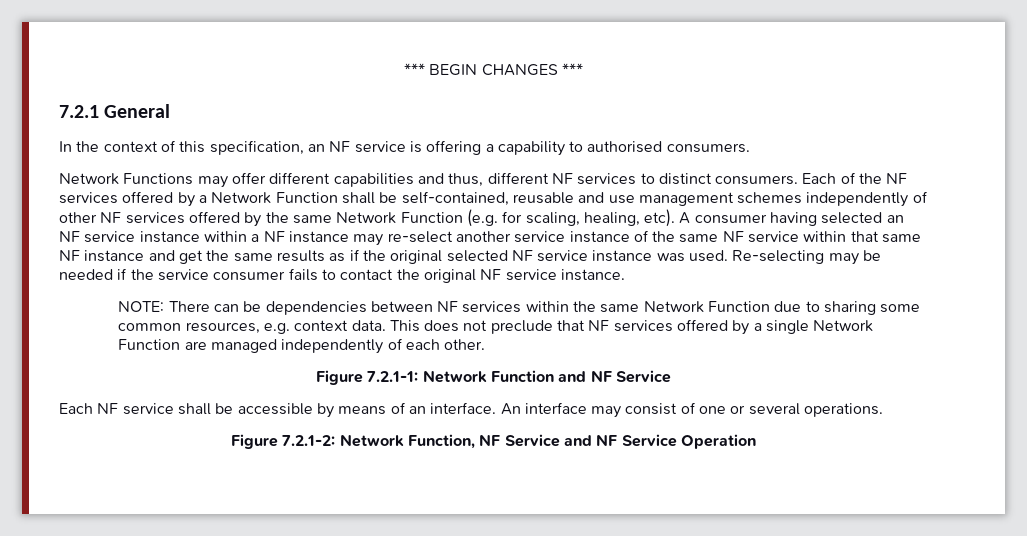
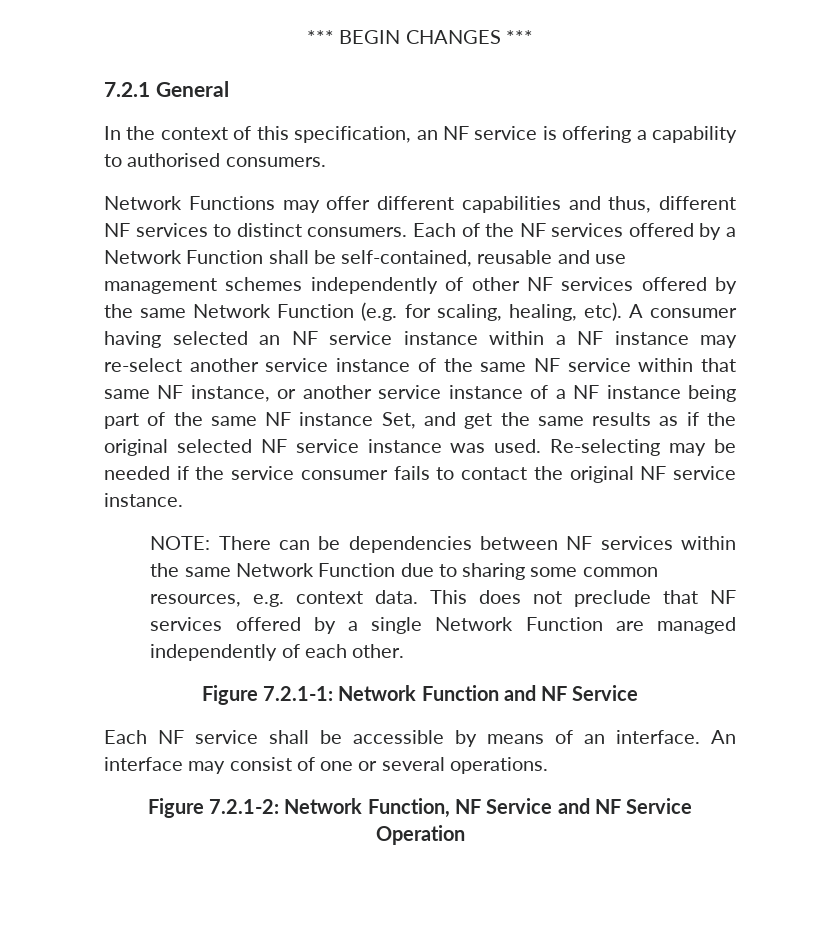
- A consumer having selected an NF service instance within a NF instance may re-select another service instance of the same NF service within that same NF instance and get the same results as if the original selected NF service instance was used.
+ A consumer having selected an NF service instance within a NF instance may re-select another service instance of the same NF service within that same NF instance, or another service instance of a NF instance being part of the same NF instance Set, and get the same results as if the original selected NF service instance was used.

